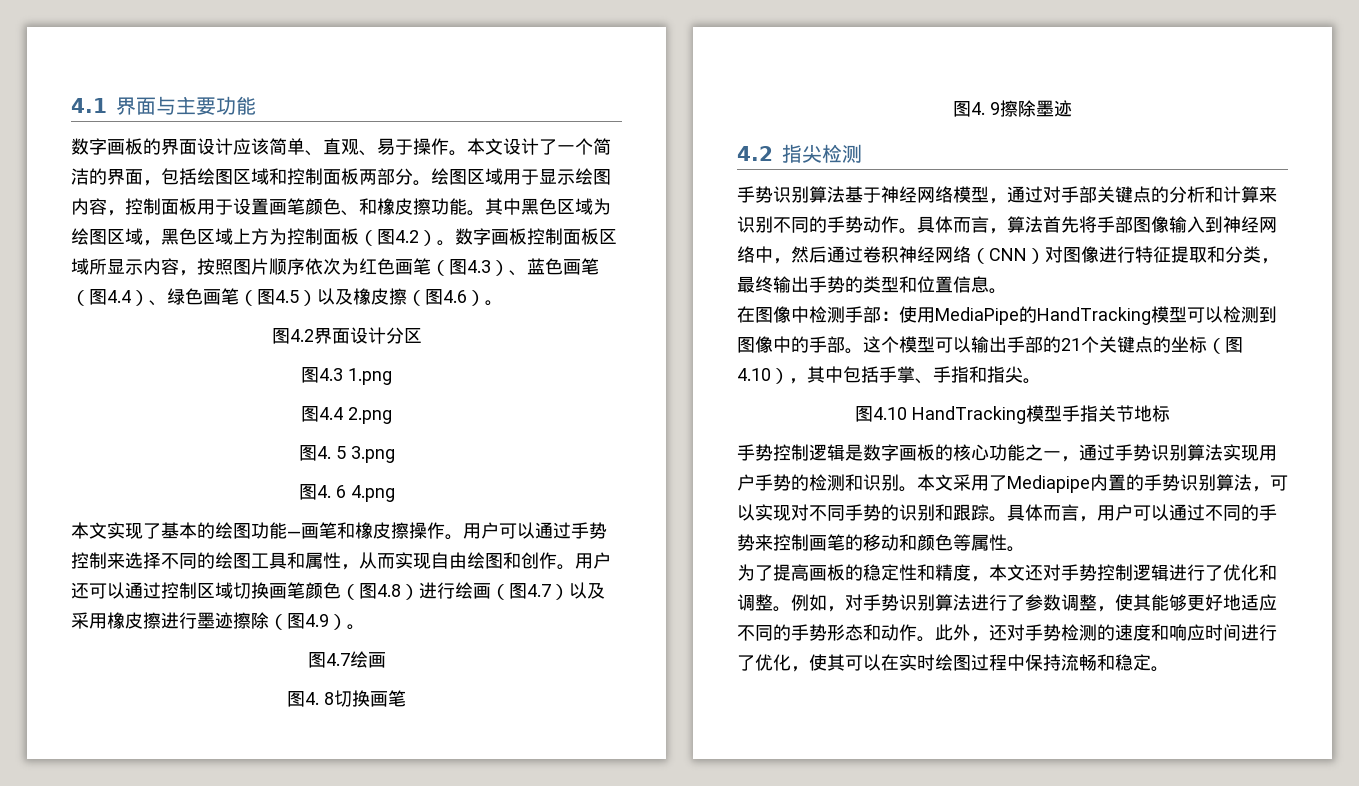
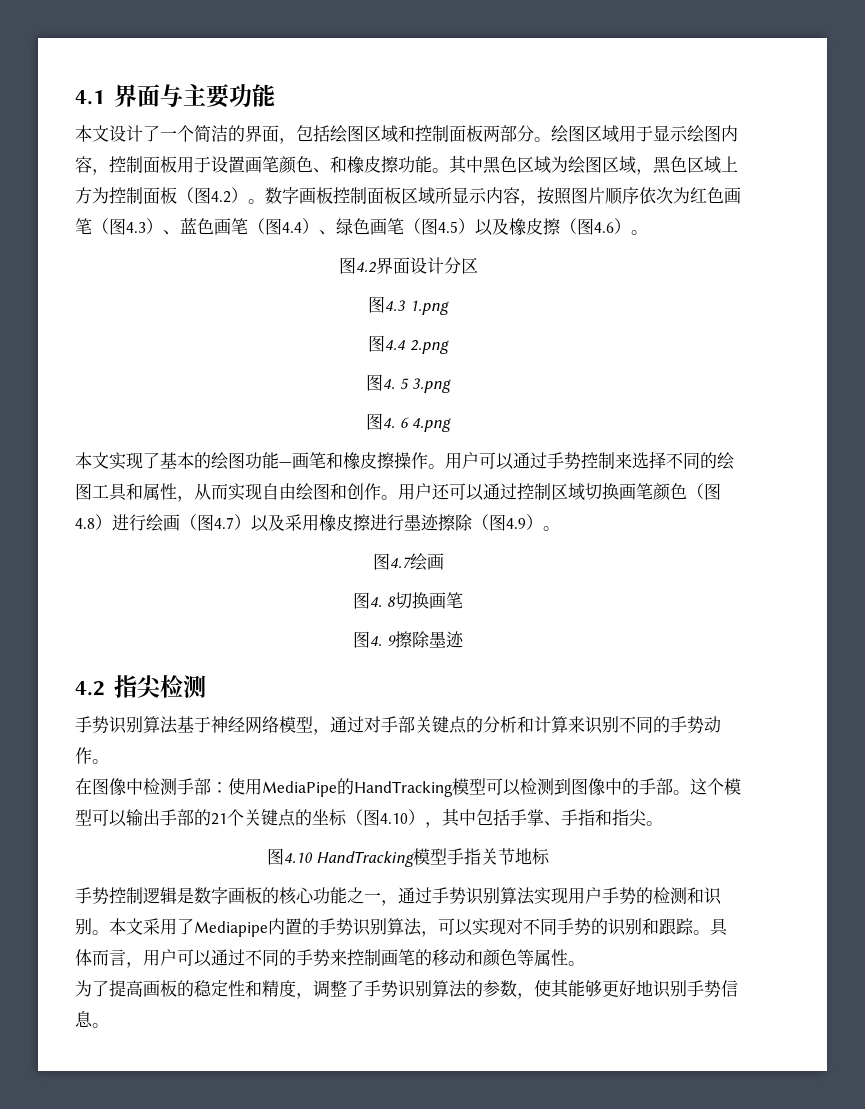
- 数字画板的界面设计应该简单、直观、易于操作。
- 具体而言，算法首先将手部图像输入到神经网络中，然后通过卷积神经网络（CNN）对图像进行特征提取和分类，最终输出手势的类型和位置信息。
- 为了提高画板的稳定性和精度，本文还对手势控制逻辑进行了优化和调整。例如，对手势识别算法进行了参数调整，使其能够更好地适应不同的手势形态和动作。此外，还对手势检测的速度和响应时间进行了优化，使其可以在实时绘图过程中保持流畅和稳定。
+ 为了提高画板的稳定性和精度，调整了手势识别算法的参数，使其能够更好地识别手势信息。

